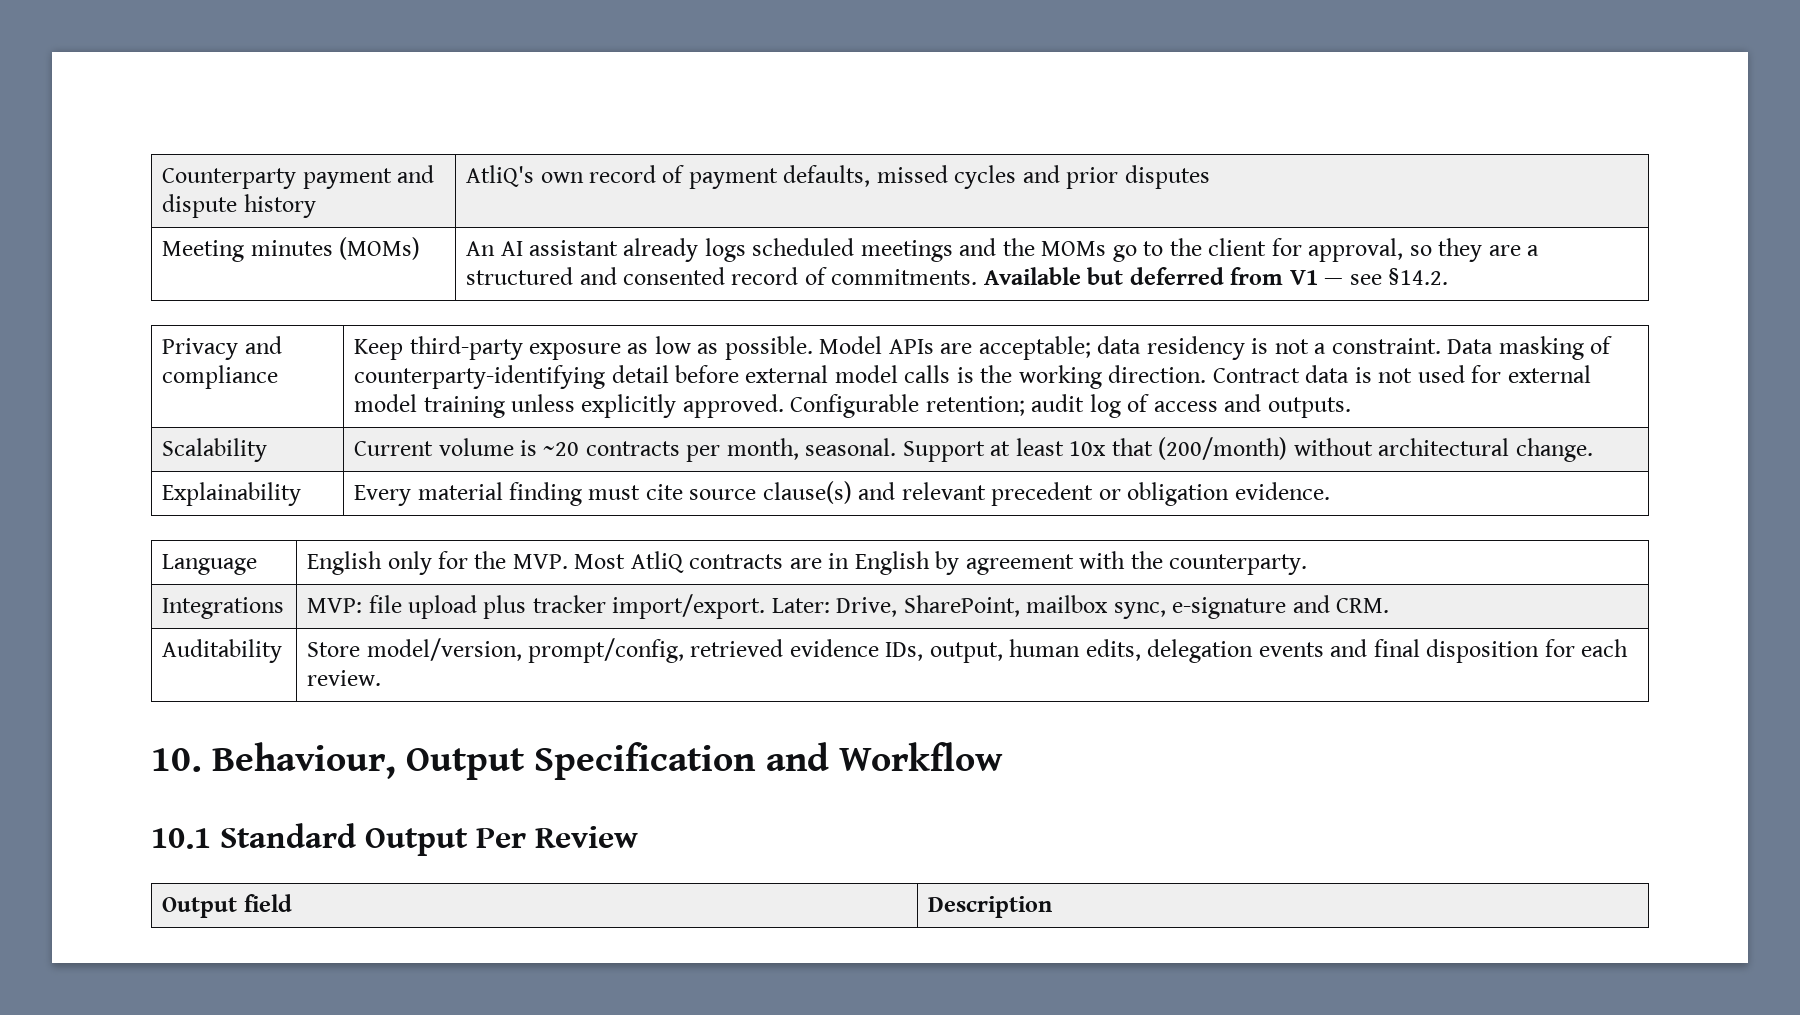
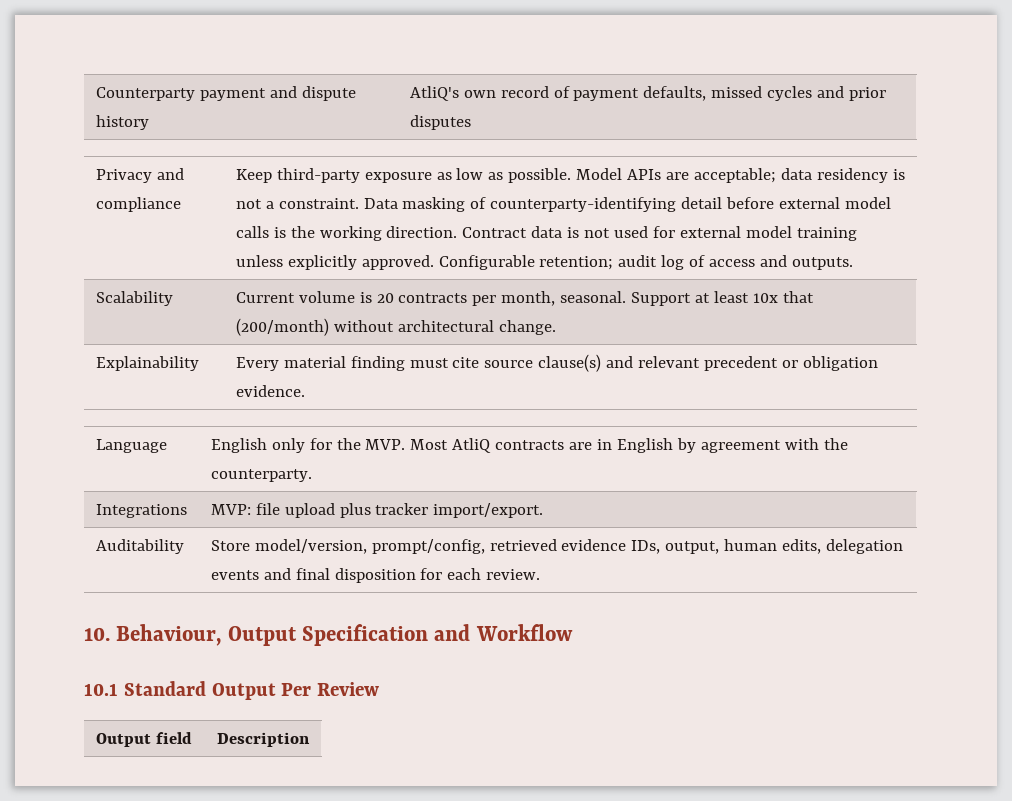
- Meeting minutes (MOMs) | An AI assistant already logs scheduled meetings and the MOMs go to the client for approval, so they are a structured and consented record of commitments. Available but deferred from V1 — see §14.2.
- Scalability | Current volume is ~20 contracts per month, seasonal. Support at least 10x that (200/month) without architectural change.
+ Scalability | Current volume is 20 contracts per month, seasonal. Support at least 10x that (200/month) without architectural change.
- Integrations | MVP: file upload plus tracker import/export. Later: Drive, SharePoint, mailbox sync, e-signature and CRM.
+ Integrations | MVP: file upload plus tracker import/export.

